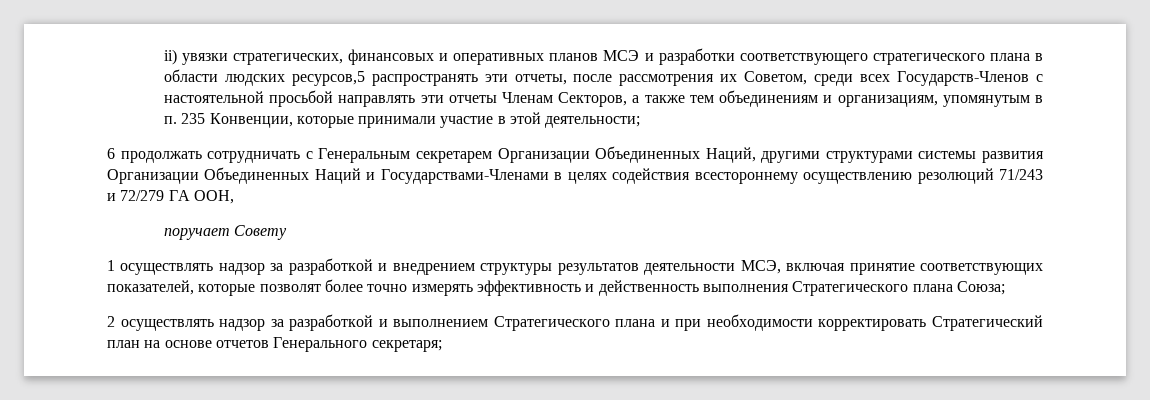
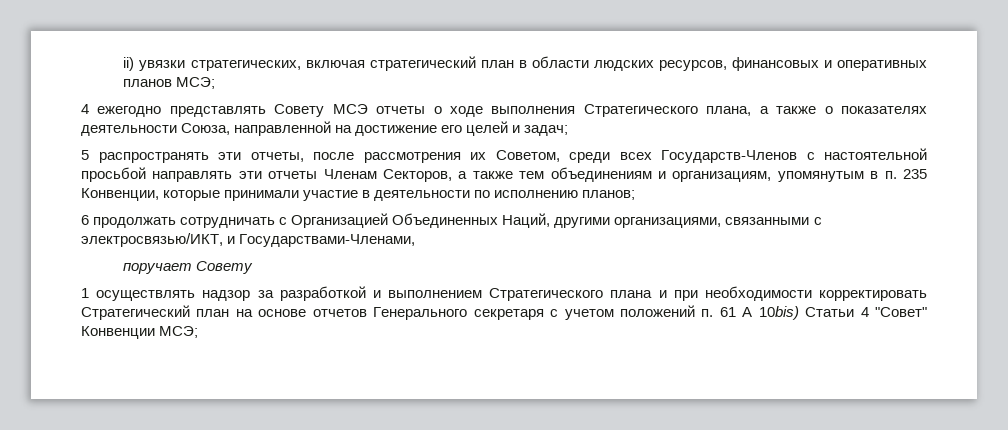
- ii) увязки стратегических, финансовых и оперативных планов МСЭ и разработки соответствующего стратегического плана в области людских ресурсов,5 распространять эти отчеты, после рассмотрения их Советом, среди всех Государств-Членов с настоятельной просьбой направлять эти отчеты Членам Секторов, а также тем объединениям и организациям, упомянутым в п. 235 Конвенции, которые принимали участие в этой деятельности;
+ ii) увязки стратегических, включая стратегический план в области людских ресурсов, финансовых и оперативных планов МСЭ;
+ 4 ежегодно представлять Совету МСЭ отчеты о ходе выполнения Стратегического плана, а также о показателях деятельности Союза, направленной на достижение его целей и задач;
+ 5 распространять эти отчеты, после рассмотрения их Советом, среди всех Государств-Членов с настоятельной просьбой направлять эти отчеты Членам Секторов, а также тем объединениям и организациям, упомянутым в п. 235 Конвенции, которые принимали участие в деятельности по исполнению планов;
- 6 продолжать сотрудничать с Генеральным секретарем Организации Объединенных Наций, другими структурами системы развития Организации Объединенных Наций и Государствами-Членами в целях содействия всестороннему осуществлению резолюций 71/243 и 72/279 ГА ООН,
+ 6 продолжать сотрудничать с Организацией Объединенных Наций, другими организациями, связанными с электросвязью/ИКТ, и Государствами-Членами,
- 1 осуществлять надзор за разработкой и внедрением структуры результатов деятельности МСЭ, включая принятие соответствующих показателей, которые позволят более точно измерять эффективность и действенность выполнения Стратегического плана Союза;
- 2 осуществлять надзор за разработкой и выполнением Стратегического плана и при необходимости корректировать Стратегический план на основе отчетов Генерального секретаря;
+ 1 осуществлять надзор за разработкой и выполнением Стратегического плана и при необходимости корректировать Стратегический план на основе отчетов Генерального секретаря с учетом положений п. 61 А 10bis) Статьи 4 "Совет" Конвенции МСЭ;

